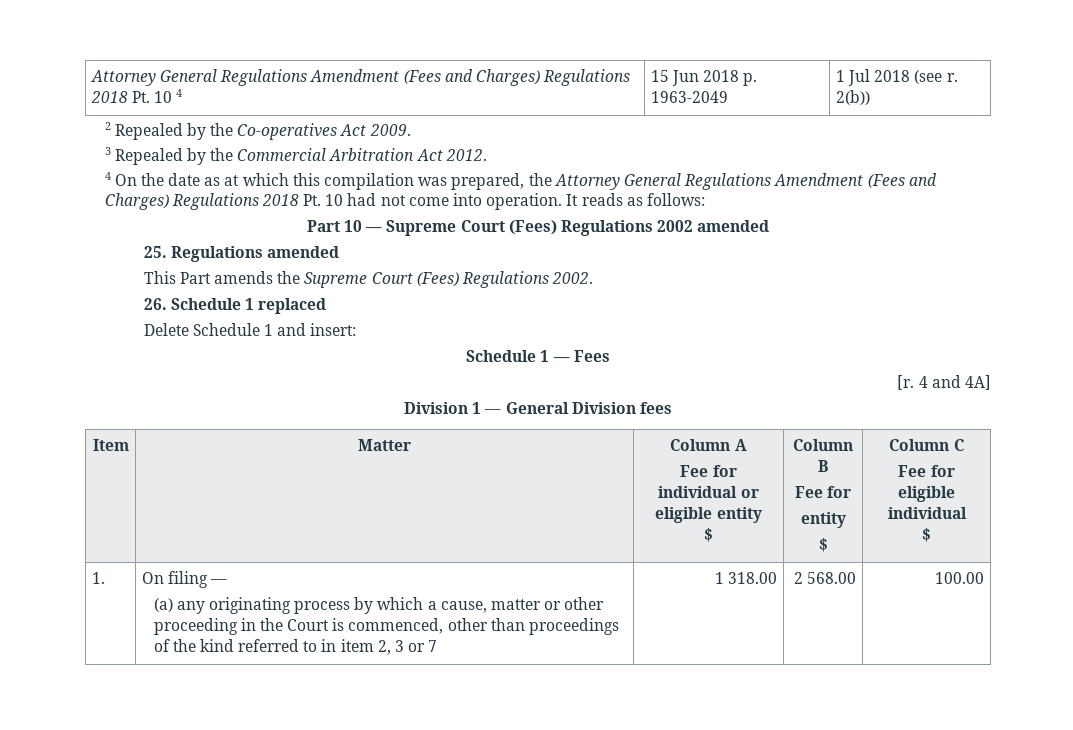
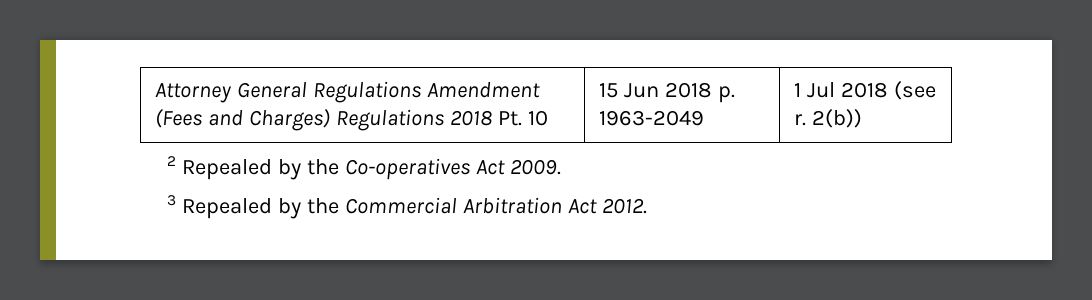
- Attorney General Regulations Amendment (Fees and Charges) Regulations 2018 Pt. 10 4 | 15 Jun 2018 p. 1963-2049 | 1 Jul 2018 (see r. 2(b))
+ Attorney General Regulations Amendment (Fees and Charges) Regulations 2018 Pt. 10 | 15 Jun 2018 p. 1963-2049 | 1 Jul 2018 (see r. 2(b))
- 4 On the date as at which this compilation was prepared, the Attorney General Regulations Amendment (Fees and Charges) Regulations 2018 Pt. 10 had not come into operation. It reads as follows:
- Part 10 — Supreme Court (Fees) Regulations 2002 amended
- 25. Regulations amended
- This Part amends the Supreme Court (Fees) Regulations 2002.
- 26. Schedule 1 replaced
- Delete Schedule 1 and insert:
- Schedule 1 — Fees
- [r. 4 and 4A]
- Division 1 — General Division fees
- Item | Matter | Column A
- Fee for individual or eligible entity
- $ | Column B
- Fee for
- entity
- $ | Column C
- Fee for eligible individual
- $
- 1. | On filing —
- (a) any originating process by which a cause, matter or other proceeding in the Court is commenced, other than proceedings of the kind referred to in item 2, 3 or 7 | 1 318.00 | 2 568.00 | 100.00

